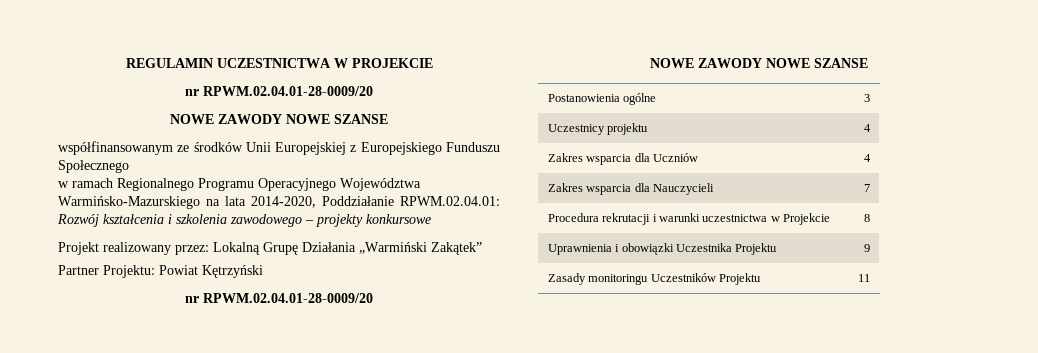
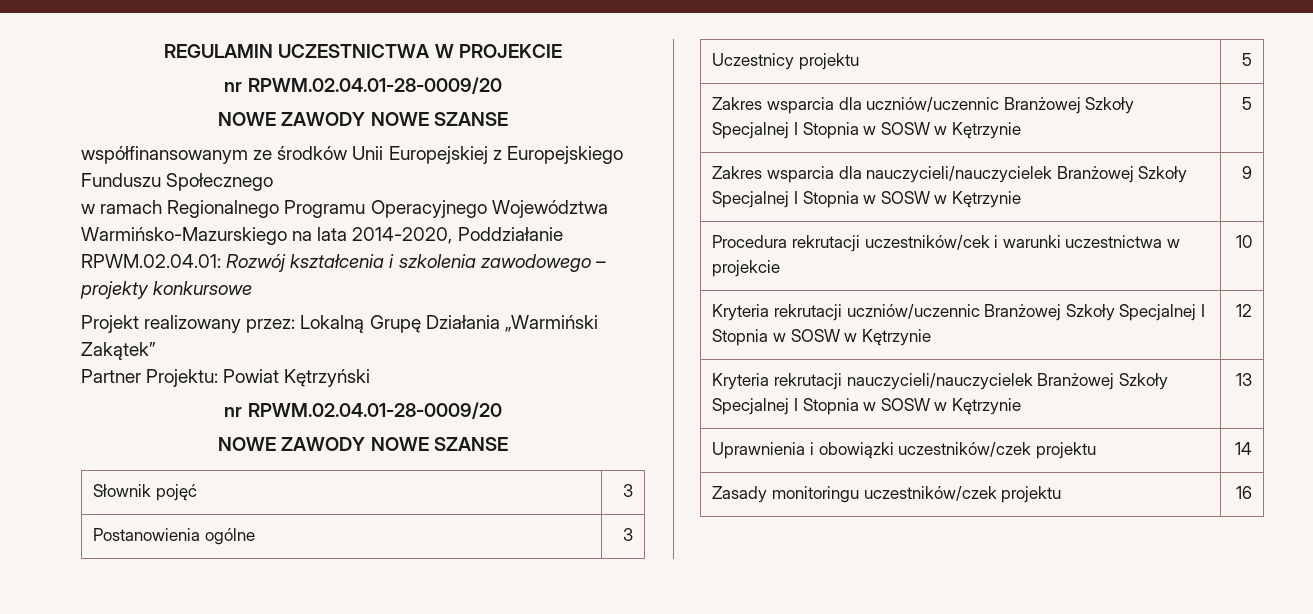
+ Słownik pojęć | 3
- Uczestnicy projektu | 4
- Zakres wsparcia dla Uczniów | 4
- Zakres wsparcia dla Nauczycieli | 7
+ Uczestnicy projektu | 5
+ Zakres wsparcia dla uczniów/uczennic Branżowej Szkoły Specjalnej I Stopnia w SOSW w Kętrzynie | 5
+ Zakres wsparcia dla nauczycieli/nauczycielek Branżowej Szkoły Specjalnej I Stopnia w SOSW w Kętrzynie | 9
- Procedura rekrutacji i warunki uczestnictwa w Projekcie | 8
+ Procedura rekrutacji uczestników/cek i warunki uczestnictwa w projekcie | 10
+ Kryteria rekrutacji uczniów/uczennic Branżowej Szkoły Specjalnej I Stopnia w SOSW w Kętrzynie | 12
+ Kryteria rekrutacji nauczycieli/nauczycielek Branżowej Szkoły Specjalnej I Stopnia w SOSW w Kętrzynie | 13
- Uprawnienia i obowiązki Uczestnika Projektu | 9
+ Uprawnienia i obowiązki uczestników/czek projektu | 14
- Zasady monitoringu Uczestników Projektu | 11
+ Zasady monitoringu uczestników/czek projektu | 16

